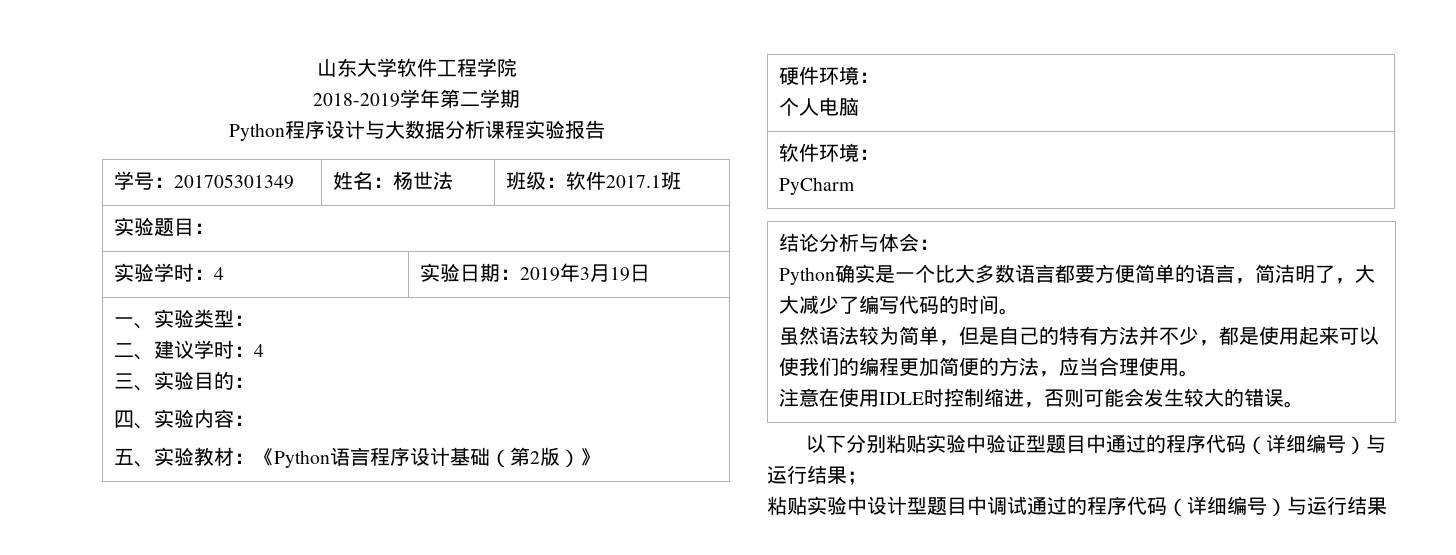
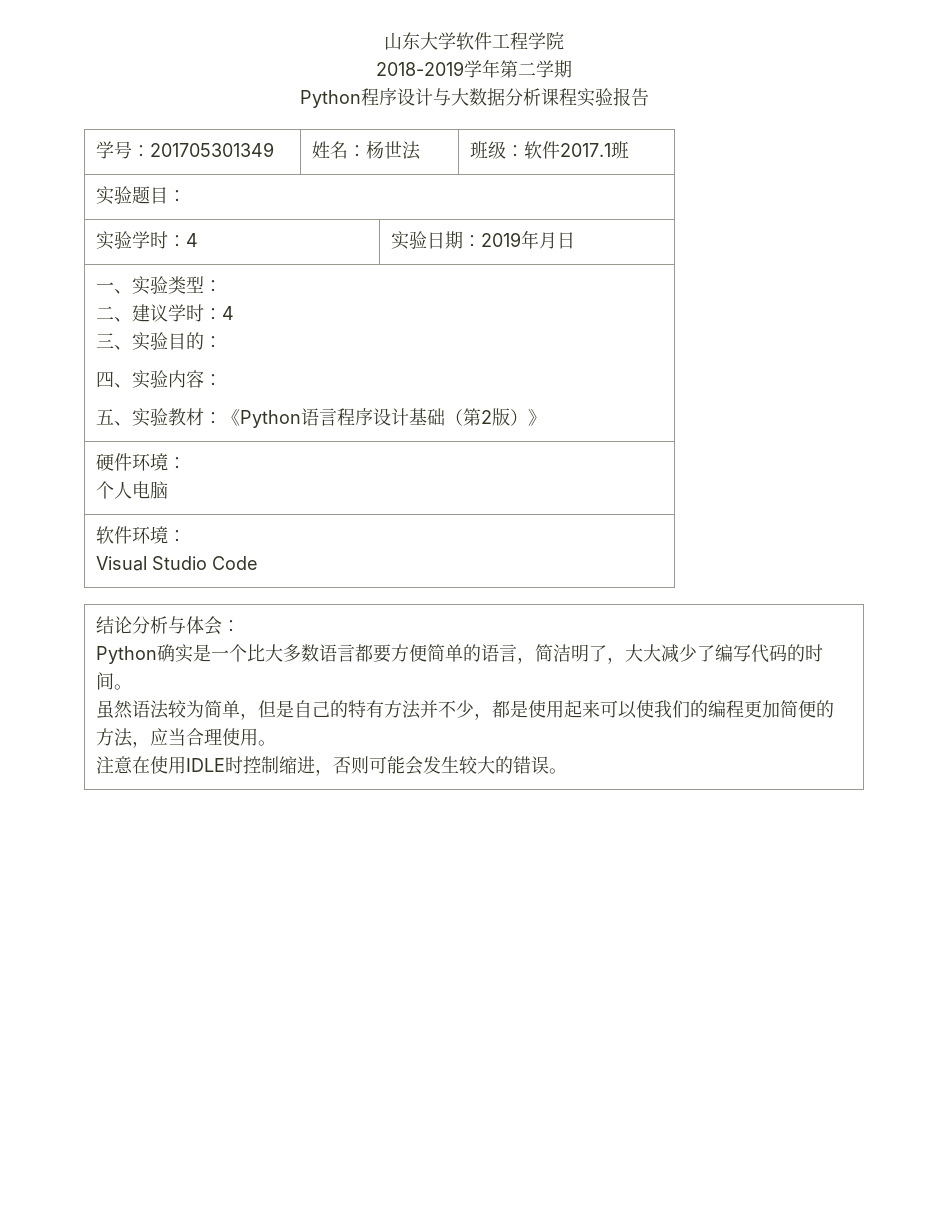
- 实验学时：4 | 实验日期：2019年3月19日
+ 实验学时：4 | 实验日期：2019年月日
  软件环境：
- PyCharm
+ Visual Studio Code
- 以下分别粘贴实验中验证型题目中通过的程序代码（详细编号）与运行结果；
- 粘贴实验中设计型题目中调试通过的程序代码（详细编号）与运行结果

